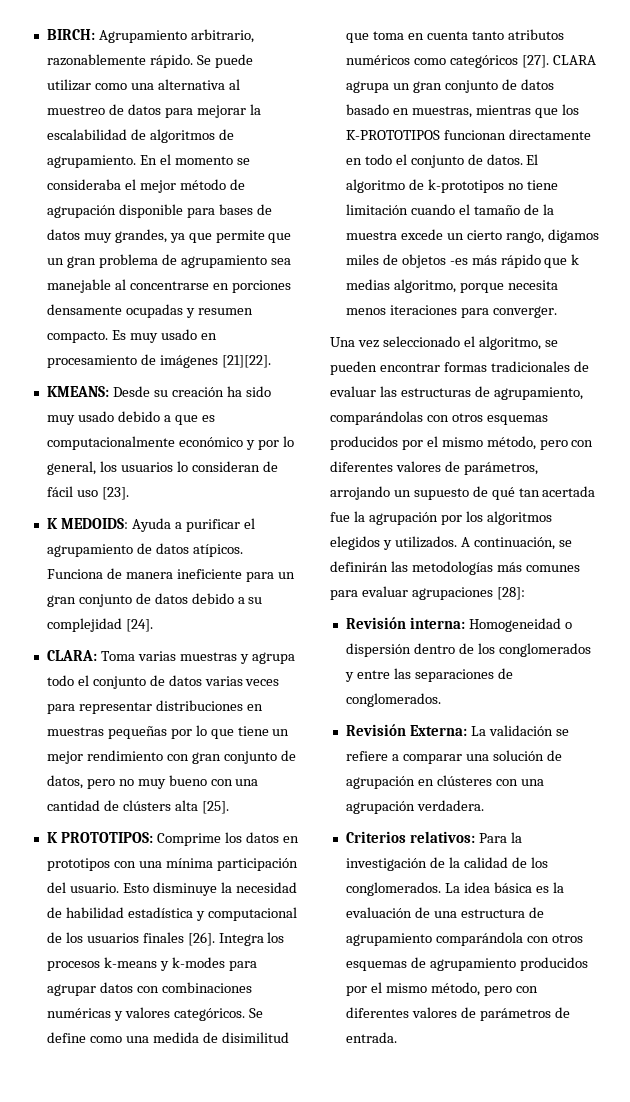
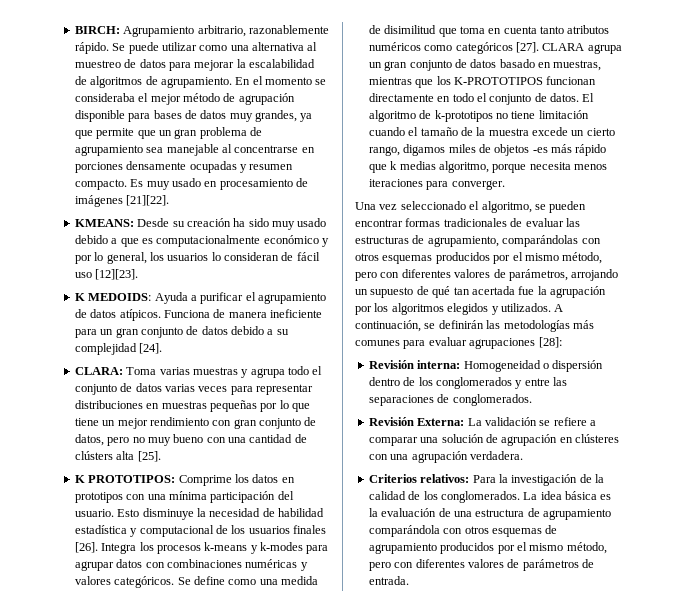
- KMEANS: Desde su creación ha sido muy usado debido a que es computacionalmente económico y por lo general, los usuarios lo consideran de fácil uso [23].
+ KMEANS: Desde su creación ha sido muy usado debido a que es computacionalmente económico y por lo general, los usuarios lo consideran de fácil uso [12][23].

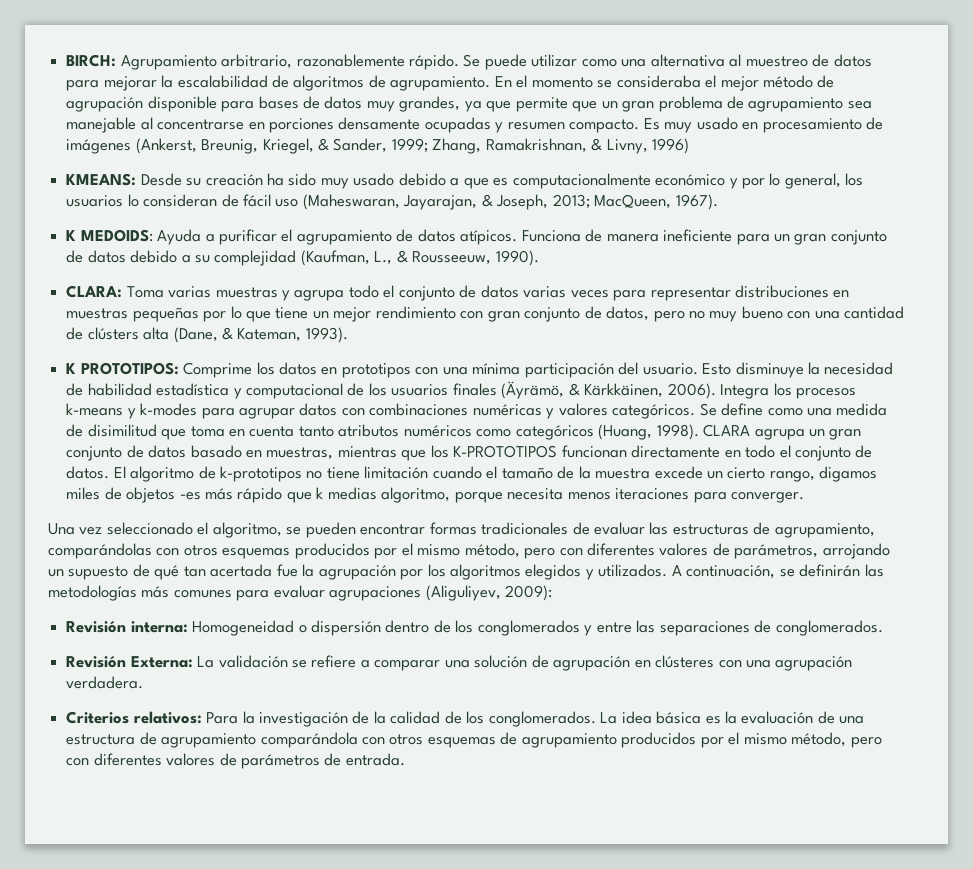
- Es muy usado en procesamiento de imágenes [21][22].
+ Es muy usado en procesamiento de imágenes (Ankerst, Breunig, Kriegel, & Sander, 1999; Zhang, Ramakrishnan, & Livny, 1996)
- KMEANS: Desde su creación ha sido muy usado debido a que es computacionalmente económico y por lo general, los usuarios lo consideran de fácil uso [12][23].
+ KMEANS: Desde su creación ha sido muy usado debido a que es computacionalmente económico y por lo general, los usuarios lo consideran de fácil uso (Maheswaran, Jayarajan, & Joseph, 2013; MacQueen, 1967).
- Funciona de manera ineficiente para un gran conjunto de datos debido a su complejidad [24].
+ Funciona de manera ineficiente para un gran conjunto de datos debido a su complejidad (Kaufman, L., & Rousseeuw, 1990).
- CLARA: Toma varias muestras y agrupa todo el conjunto de datos varias veces para representar distribuciones en muestras pequeñas por lo que tiene un mejor rendimiento con gran conjunto de datos, pero no muy bueno con una cantidad de clústers alta [25].
+ CLARA: Toma varias muestras y agrupa todo el conjunto de datos varias veces para representar distribuciones en muestras pequeñas por lo que tiene un mejor rendimiento con gran conjunto de datos, pero no muy bueno con una cantidad de clústers alta (Dane, & Kateman, 1993).
- Esto disminuye la necesidad de habilidad estadística y computacional de los usuarios finales [26].
+ Esto disminuye la necesidad de habilidad estadística y computacional de los usuarios finales (Äyrämö, & Kärkkäinen, 2006).
- Se define como una medida de disimilitud que toma en cuenta tanto atributos numéricos como categóricos [27].
+ Se define como una medida de disimilitud que toma en cuenta tanto atributos numéricos como categóricos (Huang, 1998).
- A continuación, se definirán las metodologías más comunes para evaluar agrupaciones [28]:
+ A continuación, se definirán las metodologías más comunes para evaluar agrupaciones (Aliguliyev, 2009):

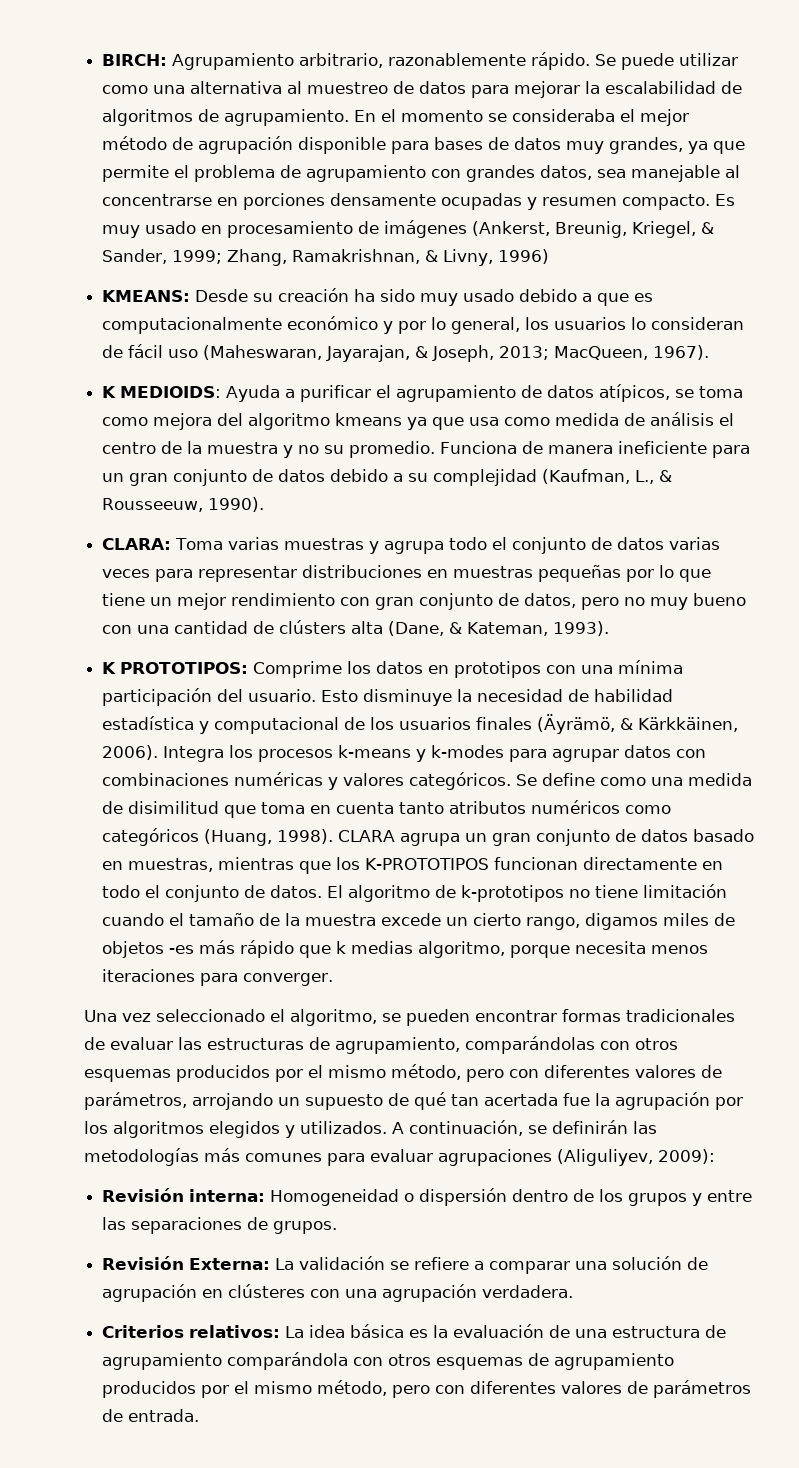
- En el momento se consideraba el mejor método de agrupación disponible para bases de datos muy grandes, ya que permite que un gran problema de agrupamiento sea manejable al concentrarse en porciones densamente ocupadas y resumen compacto.
+ En el momento se consideraba el mejor método de agrupación disponible para bases de datos muy grandes, ya que permite el problema de agrupamiento con grandes datos, sea manejable al concentrarse en porciones densamente ocupadas y resumen compacto.
- K MEDOIDS: Ayuda a purificar el agrupamiento de datos atípicos.
+ K MEDIOIDS: Ayuda a purificar el agrupamiento de datos atípicos, se toma como mejora del algoritmo kmeans ya que usa como medida de análisis el centro de la muestra y no su promedio.
- Revisión interna: Homogeneidad o dispersión dentro de los conglomerados y entre las separaciones de conglomerados.
+ Revisión interna: Homogeneidad o dispersión dentro de los grupos y entre las separaciones de grupos.
- Criterios relativos: Para la investigación de la calidad de los conglomerados. La idea básica es la evaluación de una estructura de agrupamiento comparándola con otros esquemas de agrupamiento producidos por el mismo método, pero con diferentes valores de parámetros de entrada.
+ Criterios relativos: La idea básica es la evaluación de una estructura de agrupamiento comparándola con otros esquemas de agrupamiento producidos por el mismo método, pero con diferentes valores de parámetros de entrada.

